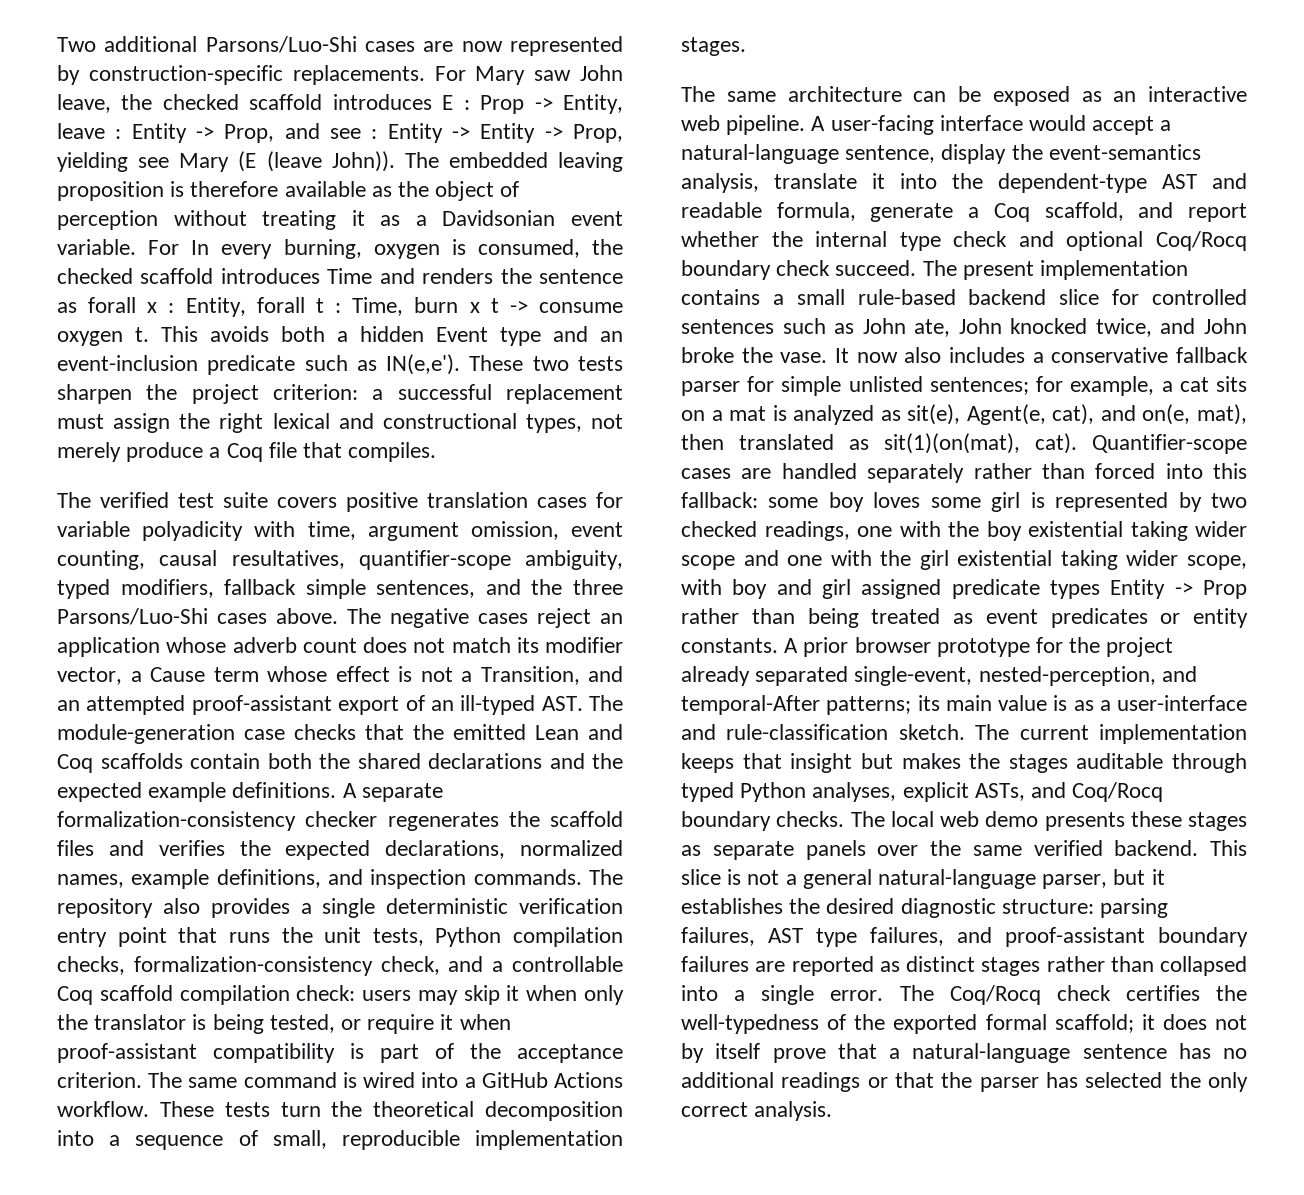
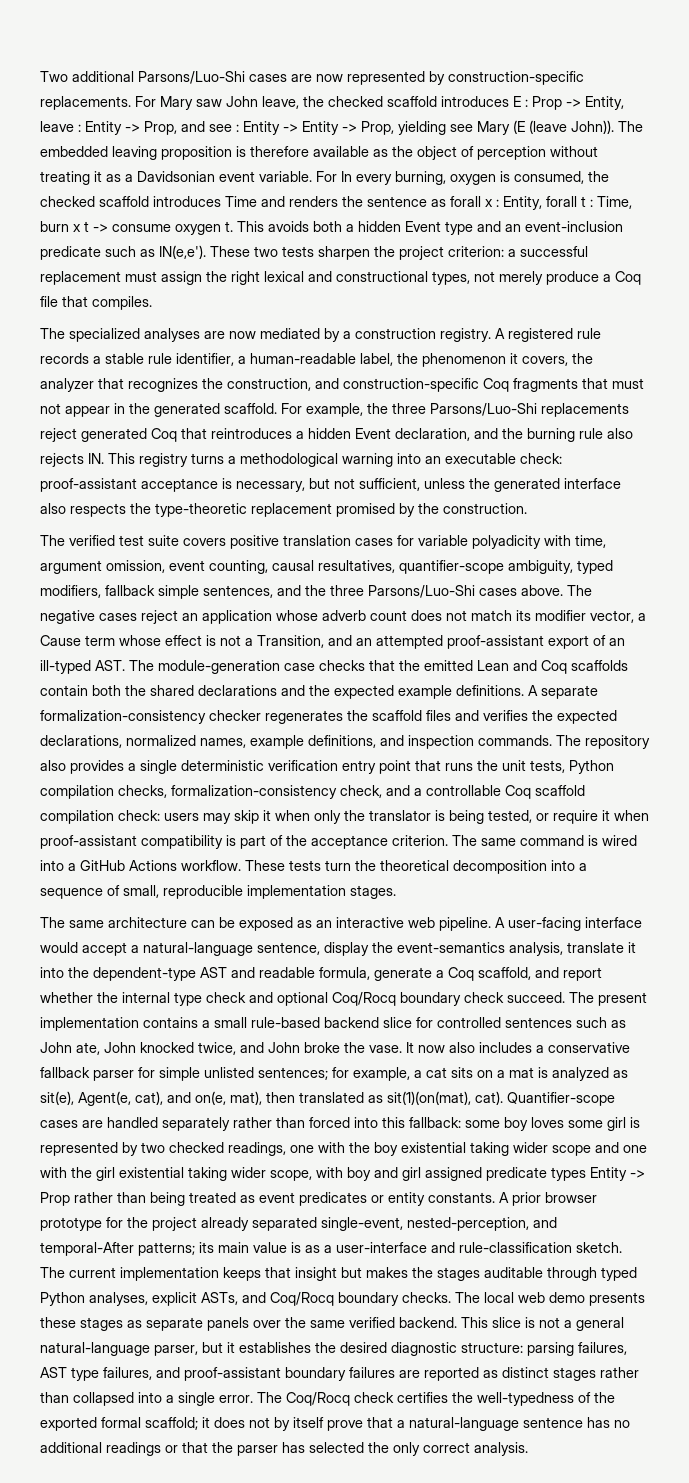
+ The specialized analyses are now mediated by a construction registry. A registered rule records a stable rule identifier, a human-readable label, the phenomenon it covers, the analyzer that recognizes the construction, and construction-specific Coq fragments that must not appear in the generated scaffold. For example, the three Parsons/Luo-Shi replacements reject generated Coq that reintroduces a hidden Event declaration, and the burning rule also rejects IN. This registry turns a methodological warning into an executable check: proof-assistant acceptance is necessary, but not sufficient, unless the generated interface also respects the type-theoretic replacement promised by the construction.

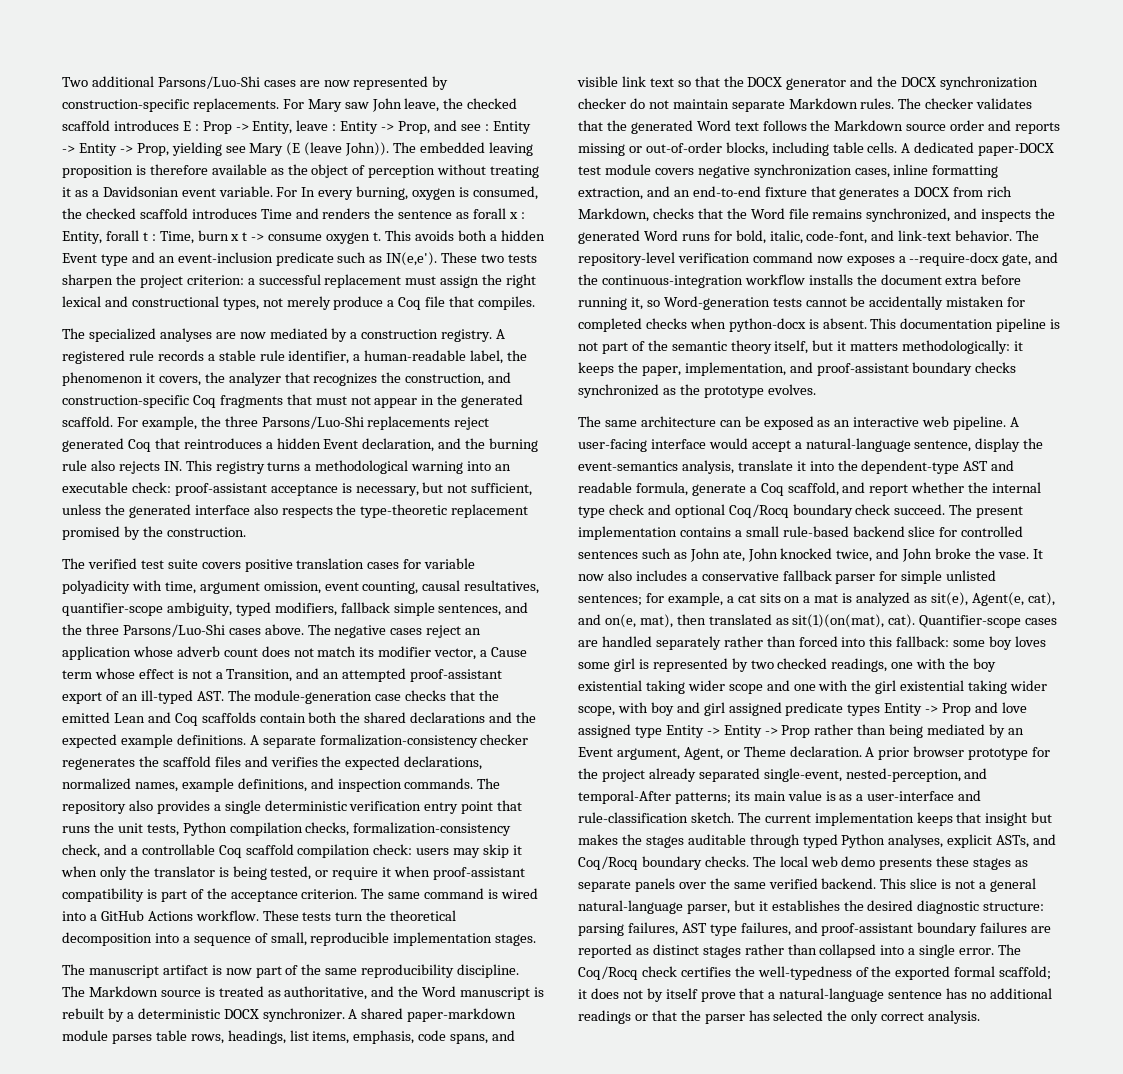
+ The manuscript artifact is now part of the same reproducibility discipline. The Markdown source is treated as authoritative, and the Word manuscript is rebuilt by a deterministic DOCX synchronizer. A shared paper-markdown module parses table rows, headings, list items, emphasis, code spans, and visible link text so that the DOCX generator and the DOCX synchronization checker do not maintain separate Markdown rules. The checker validates that the generated Word text follows the Markdown source order and reports missing or out-of-order blocks, including table cells. A dedicated paper-DOCX test module covers negative synchronization cases, inline formatting extraction, and an end-to-end fixture that generates a DOCX from rich Markdown, checks that the Word file remains synchronized, and inspects the generated Word runs for bold, italic, code-font, and link-text behavior. The repository-level verification command now exposes a --require-docx gate, and the continuous-integration workflow installs the document extra before running it, so Word-generation tests cannot be accidentally mistaken for completed checks when python-docx is absent. This documentation pipeline is not part of the semantic theory itself, but it matters methodologically: it keeps the paper, implementation, and proof-assistant boundary checks synchronized as the prototype evolves.
- Quantifier-scope cases are handled separately rather than forced into this fallback: some boy loves some girl is represented by two checked readings, one with the boy existential taking wider scope and one with the girl existential taking wider scope, with boy and girl assigned predicate types Entity -> Prop rather than being treated as event predicates or entity constants.
+ Quantifier-scope cases are handled separately rather than forced into this fallback: some boy loves some girl is represented by two checked readings, one with the boy existential taking wider scope and one with the girl existential taking wider scope, with boy and girl assigned predicate types Entity -> Prop and love assigned type Entity -> Entity -> Prop rather than being mediated by an Event argument, Agent, or Theme declaration.

